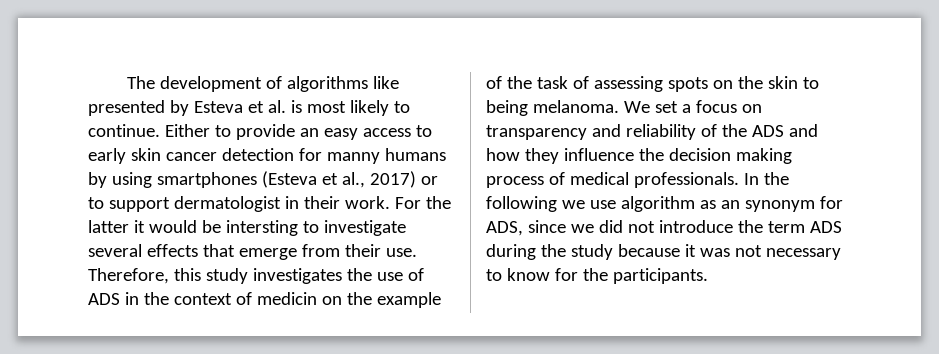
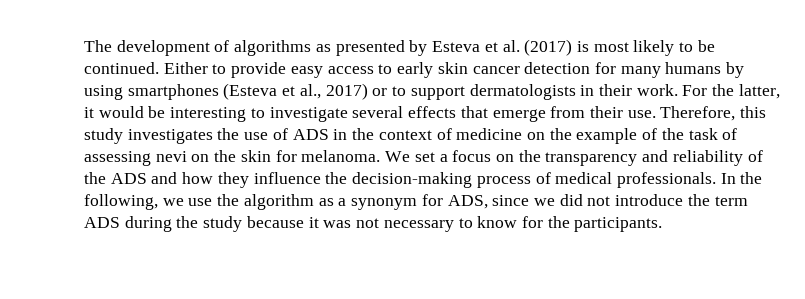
- The development of algorithms like presented by Esteva et al. is most likely to continue.
+ The development of algorithms as presented by Esteva et al. (2017) is most likely to be continued.
- Either to provide an easy access to early skin cancer detection for manny humans by using smartphones (Esteva et al., 2017) or to support dermatologist in their work.
+ Either to provide easy access to early skin cancer detection for many humans by using smartphones (Esteva et al., 2017) or to support dermatologists in their work.
- For the latter it would be intersting to investigate several effects that emerge from their use.
+ For the latter, it would be interesting to investigate several effects that emerge from their use.
- Therefore, this study investigates the use of ADS in the context of medicin on the example of the task of assessing spots on the skin to being melanoma.
+ Therefore, this study investigates the use of ADS in the context of medicine on the example of the task of assessing nevi on the skin for melanoma.
- We set a focus on transparency and reliability of the ADS and how they influence the decision making process of medical professionals.
+ We set a focus on the transparency and reliability of the ADS and how they influence the decision-making process of medical professionals.
- In the following we use algorithm as an synonym for ADS, since we did not introduce the term ADS during the study because it was not necessary to know for the participants.
+ In the following, we use the algorithm as a synonym for ADS, since we did not introduce the term ADS during the study because it was not necessary to know for the participants.

